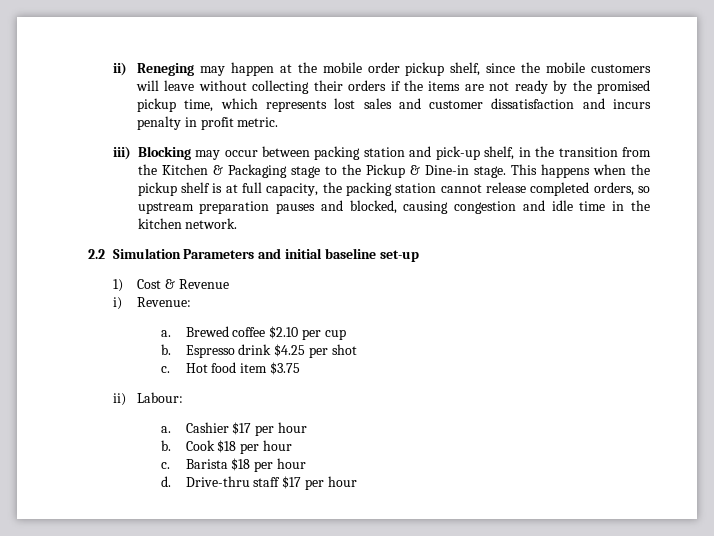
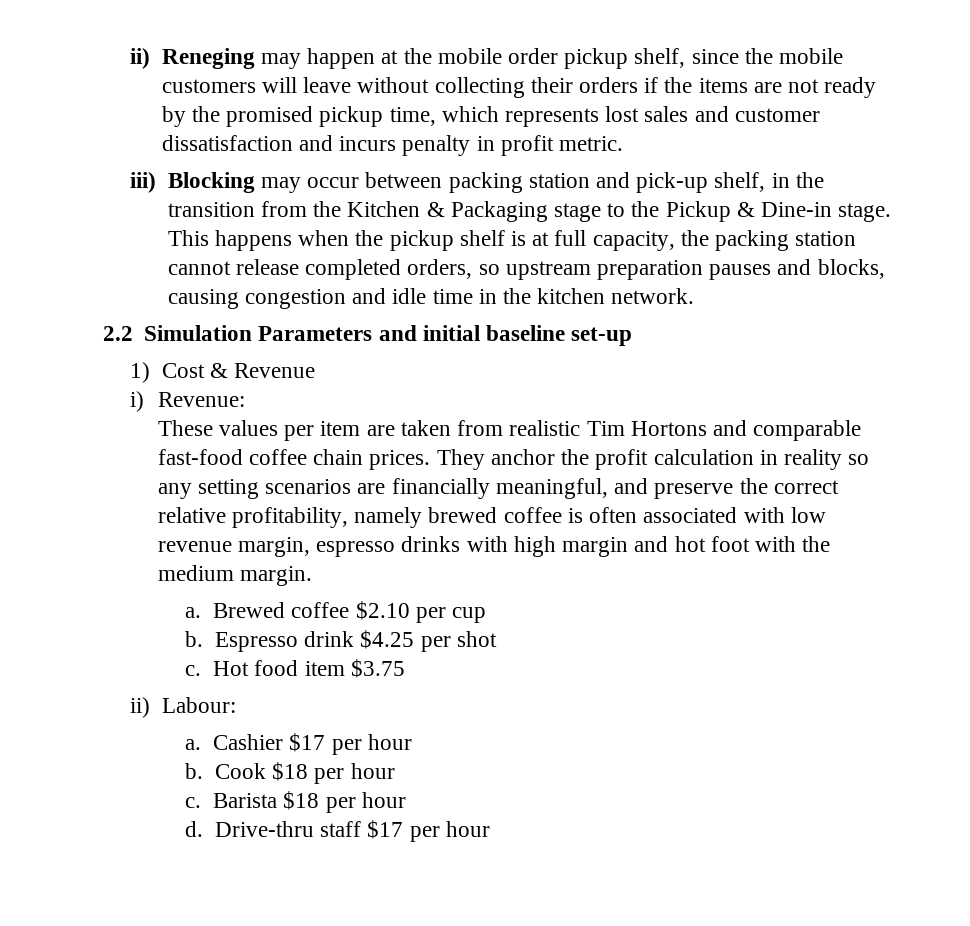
- This happens when the pickup shelf is at full capacity, the packing station cannot release completed orders, so upstream preparation pauses and blocked, causing congestion and idle time in the kitchen network.
+ This happens when the pickup shelf is at full capacity, the packing station cannot release completed orders, so upstream preparation pauses and blocks, causing congestion and idle time in the kitchen network.
+ These values per item are taken from realistic Tim Hortons and comparable fast-food coffee chain prices. They anchor the profit calculation in reality so any setting scenarios are financially meaningful, and preserve the correct relative profitability, namely brewed coffee is often associated with low revenue margin, espresso drinks with high margin and hot foot with the medium margin.

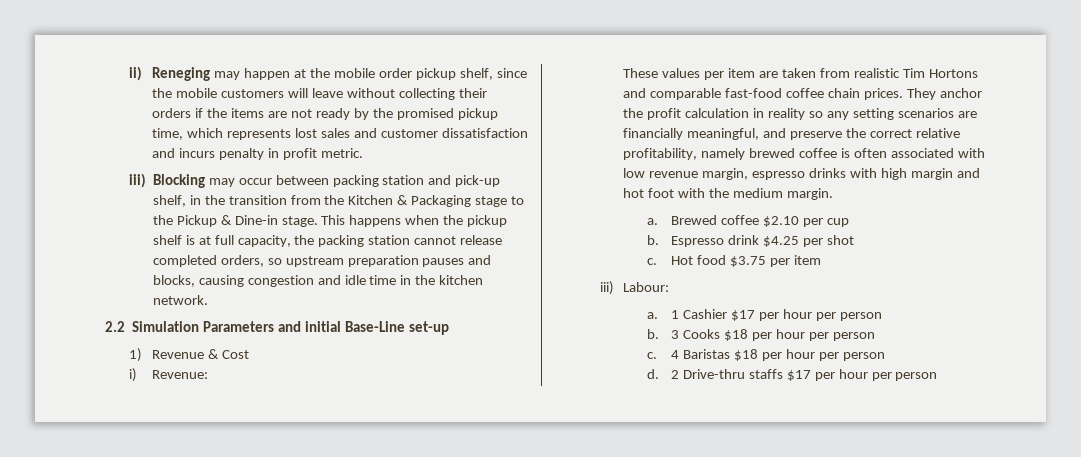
- 2.2 Simulation Parameters and initial baseline set-up
+ 2.2 Simulation Parameters and initial Base-Line set-up
- 1) Cost & Revenue
+ 1) Revenue & Cost
- Hot food item $3.75
- ii) Labour:
+ Hot food $3.75 per item
+ iii) Labour:
- Cashier $17 per hour
- b. Cook $18 per hour
- c. Barista $18 per hour
+ 1 Cashier $17 per hour per person
+ b. 3 Cooks $18 per hour per person
+ c. 4 Baristas $18 per hour per person
- Drive-thru staff $17 per hour
+ 2 Drive-thru staffs $17 per hour per person

